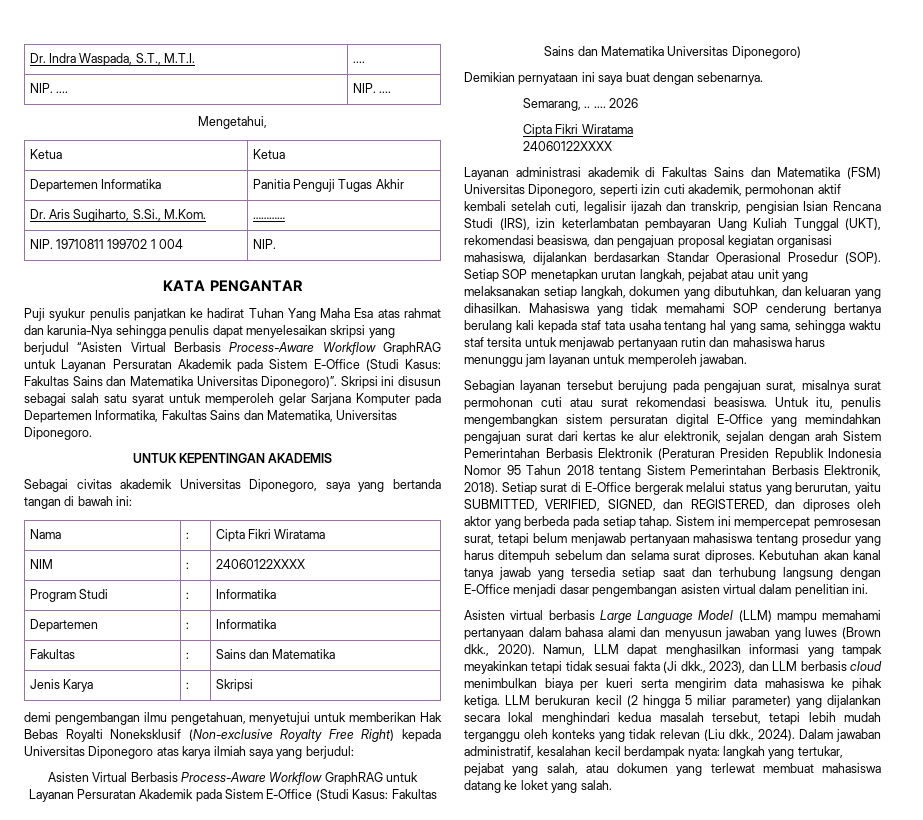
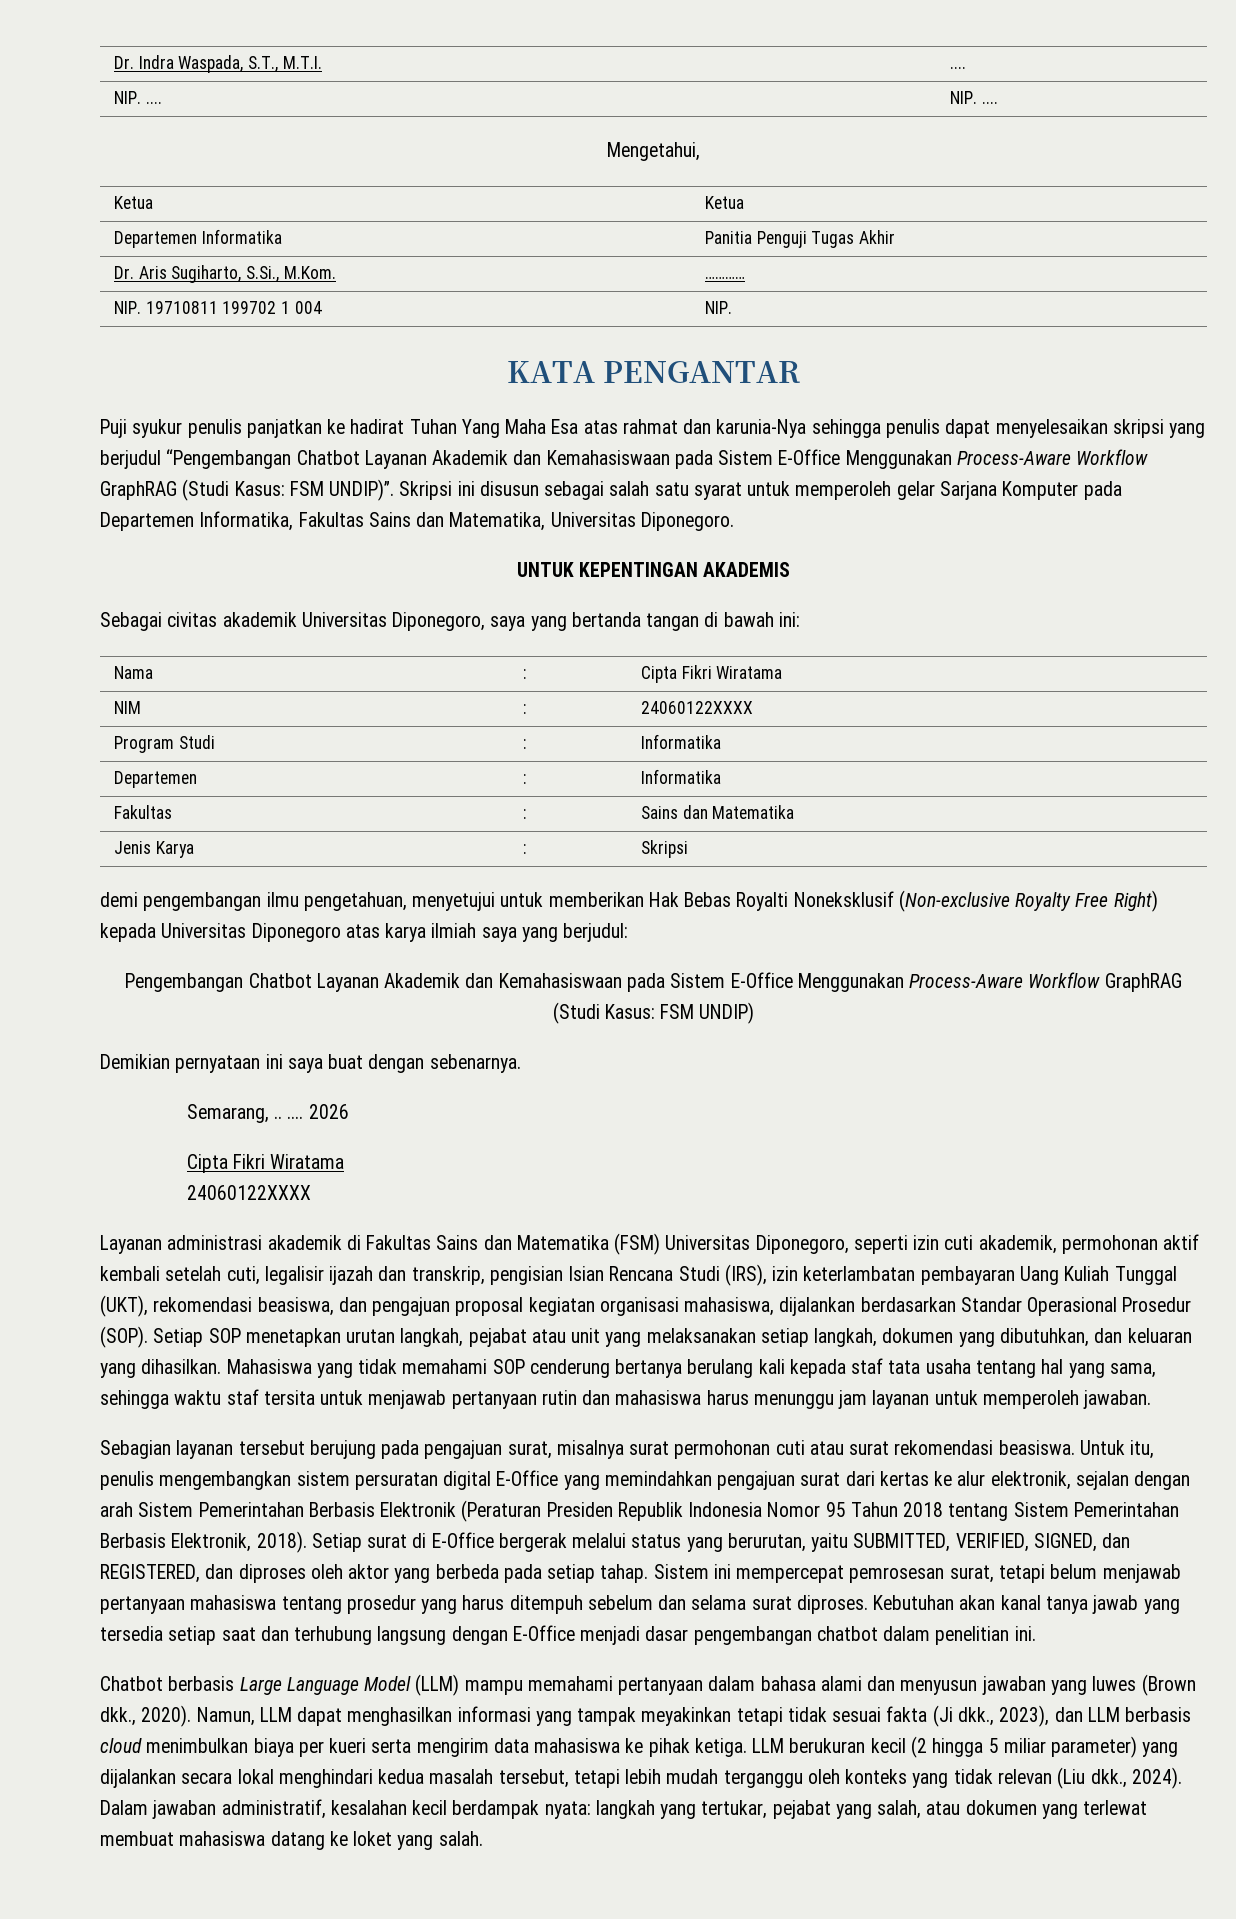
- Puji syukur penulis panjatkan ke hadirat Tuhan Yang Maha Esa atas rahmat dan karunia-Nya sehingga penulis dapat menyelesaikan skripsi yang berjudul “Asisten Virtual Berbasis Process-Aware Workflow GraphRAG untuk Layanan Persuratan Akademik pada Sistem E-Office (Studi Kasus: Fakultas Sains dan Matematika Universitas Diponegoro)”.
+ Puji syukur penulis panjatkan ke hadirat Tuhan Yang Maha Esa atas rahmat dan karunia-Nya sehingga penulis dapat menyelesaikan skripsi yang berjudul “Pengembangan Chatbot Layanan Akademik dan Kemahasiswaan pada Sistem E-Office Menggunakan Process-Aware Workflow GraphRAG (Studi Kasus: FSM UNDIP)”.
- Asisten Virtual Berbasis Process-Aware Workflow GraphRAG untuk Layanan Persuratan Akademik pada Sistem E-Office (Studi Kasus: Fakultas Sains dan Matematika Universitas Diponegoro)
+ Pengembangan Chatbot Layanan Akademik dan Kemahasiswaan pada Sistem E-Office Menggunakan Process-Aware Workflow GraphRAG (Studi Kasus: FSM UNDIP)
- Kebutuhan akan kanal tanya jawab yang tersedia setiap saat dan terhubung langsung dengan E-Office menjadi dasar pengembangan asisten virtual dalam penelitian ini.
+ Kebutuhan akan kanal tanya jawab yang tersedia setiap saat dan terhubung langsung dengan E-Office menjadi dasar pengembangan chatbot dalam penelitian ini.
- Asisten virtual berbasis Large Language Model (LLM) mampu memahami pertanyaan dalam bahasa alami dan menyusun jawaban yang luwes (Brown dkk., 2020).
+ Chatbot berbasis Large Language Model (LLM) mampu memahami pertanyaan dalam bahasa alami dan menyusun jawaban yang luwes (Brown dkk., 2020).

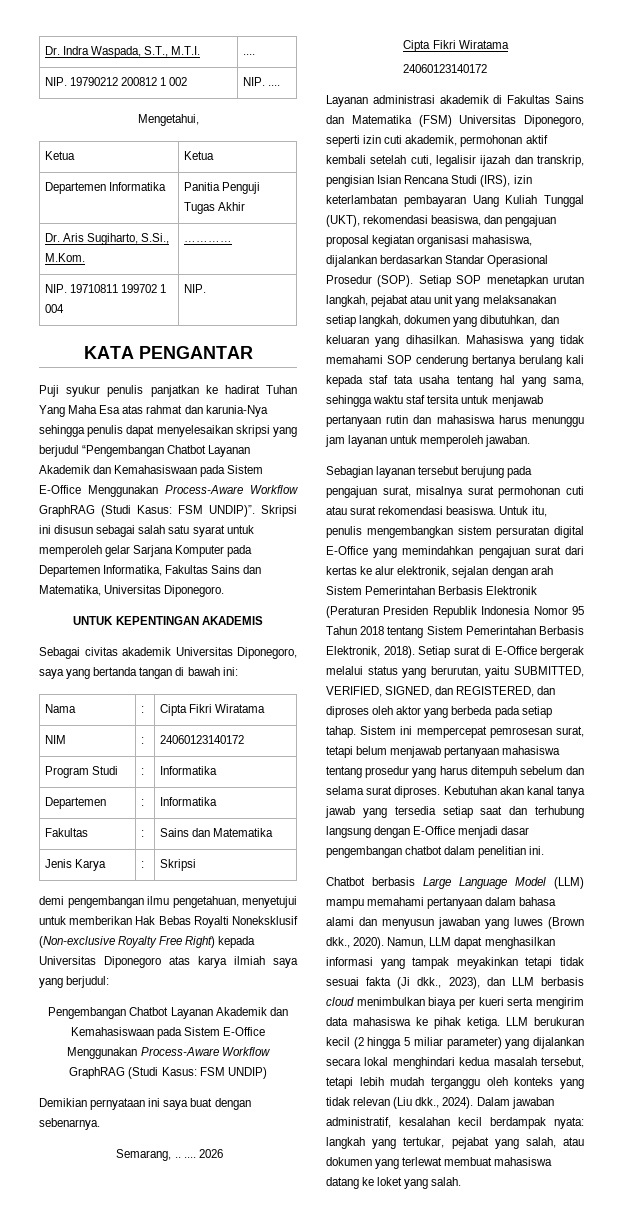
- NIP. .... | NIP. ....
+ NIP. 19790212 200812 1 002 | NIP. ....
- NIM | : | 24060122XXXX
+ NIM | : | 24060123140172
  2026
  Cipta Fikri Wiratama
- 24060122XXXX
+ 24060123140172

